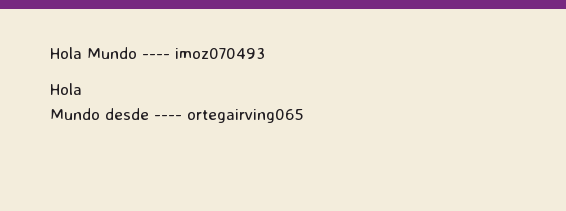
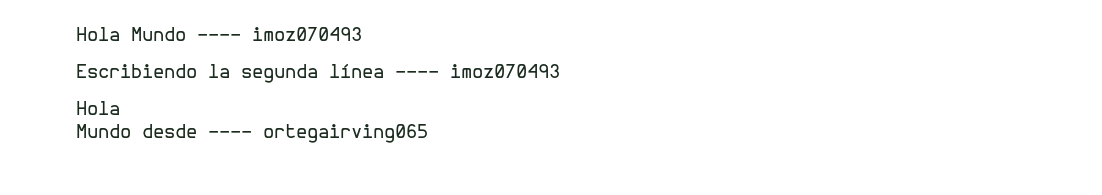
+ Escribiendo la segunda línea ---- imoz070493

